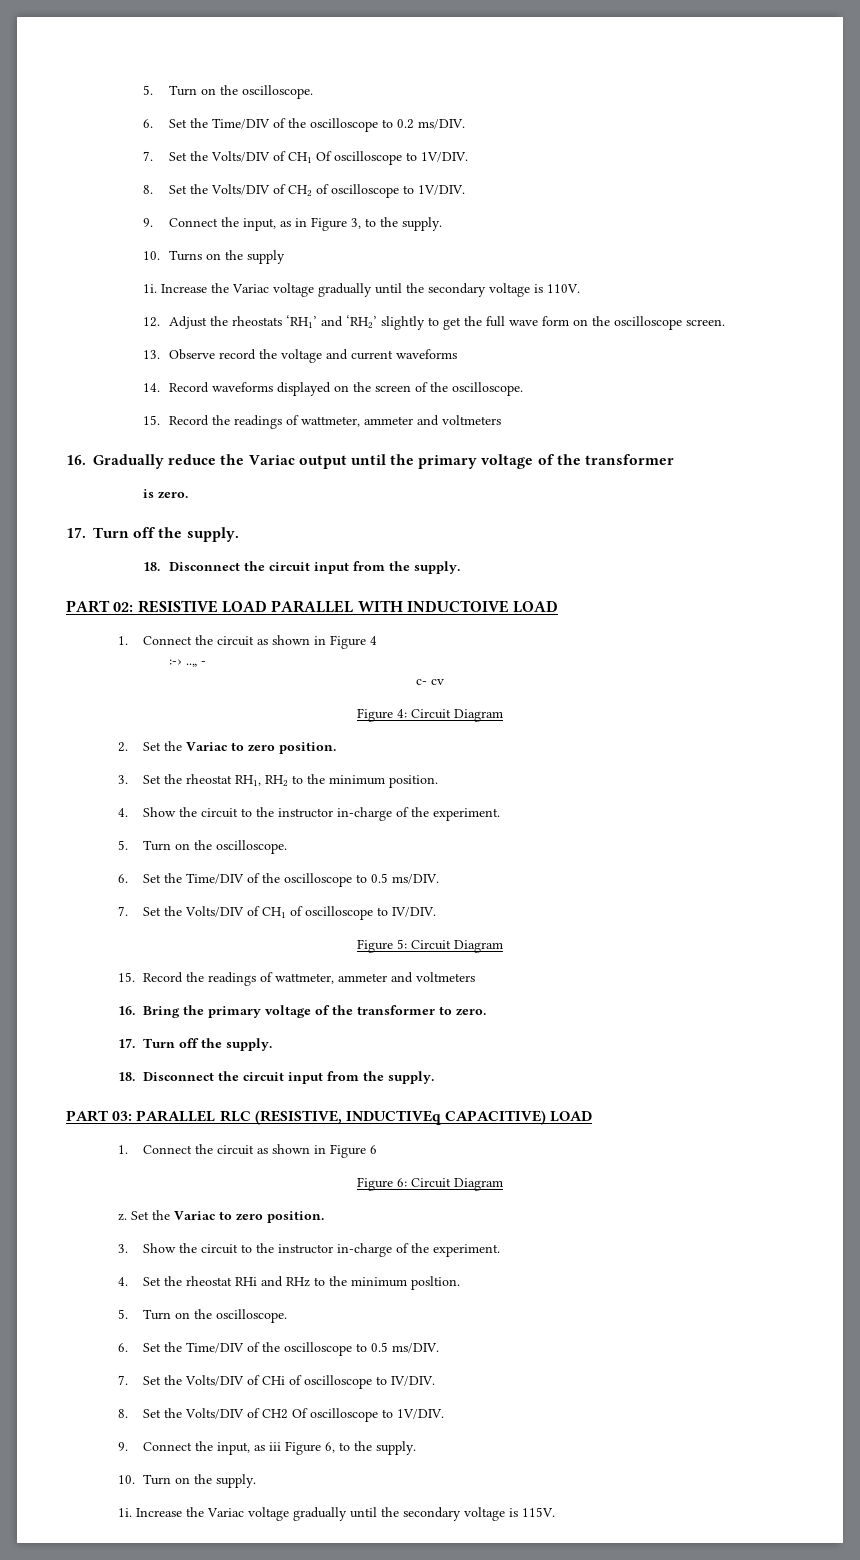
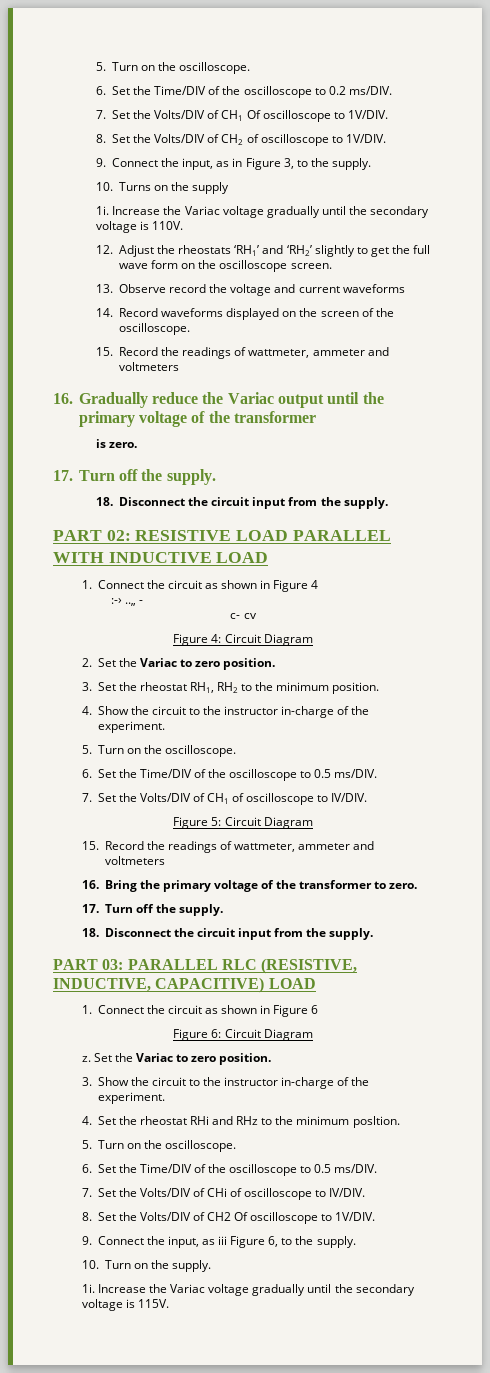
- PART 02: RESISTIVE LOAD PARALLEL WITH INDUCTOIVE LOAD
+ PART 02: RESISTIVE LOAD PARALLEL WITH INDUCTIVE LOAD
- PART 03: PARALLEL RLC (RESISTIVE, INDUCTIVEq CAPACITIVE) LOAD
+ PART 03: PARALLEL RLC (RESISTIVE, INDUCTIVE, CAPACITIVE) LOAD

